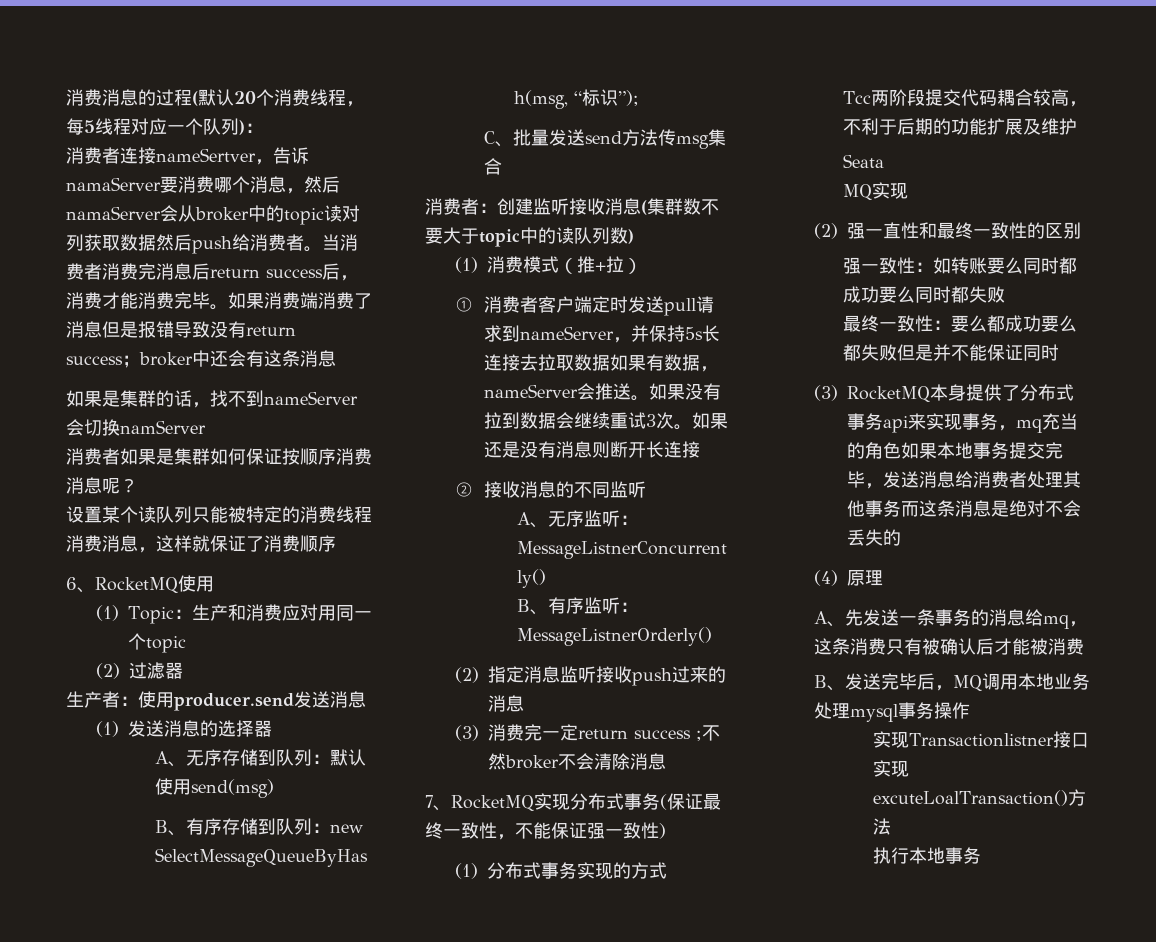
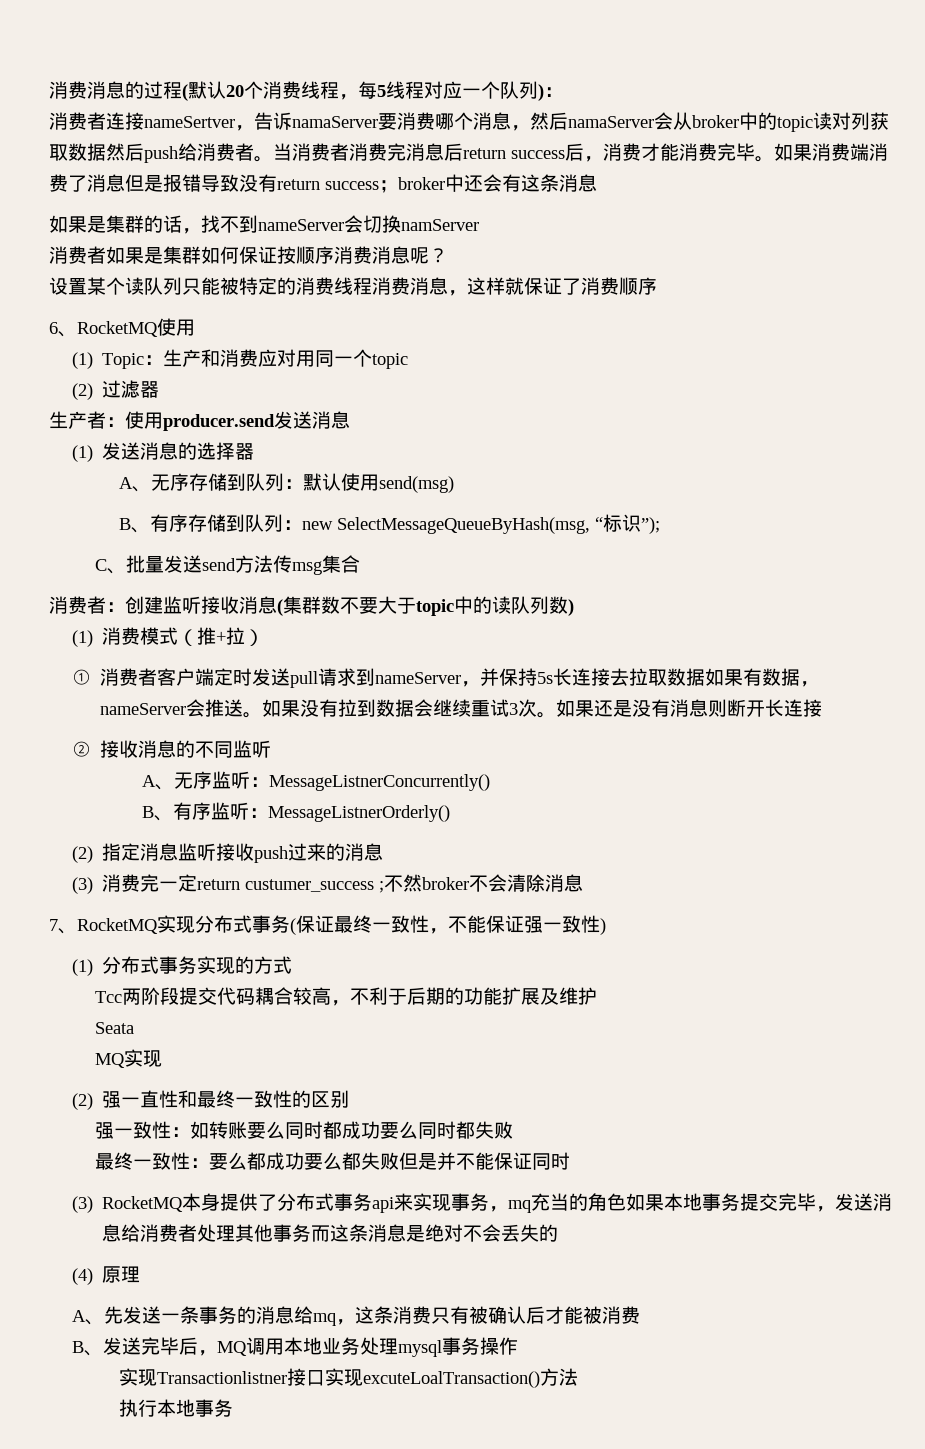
- (3)消费完一定return success ;不然broker不会清除消息
+ (3)消费完一定return custumer_success ;不然broker不会清除消息

